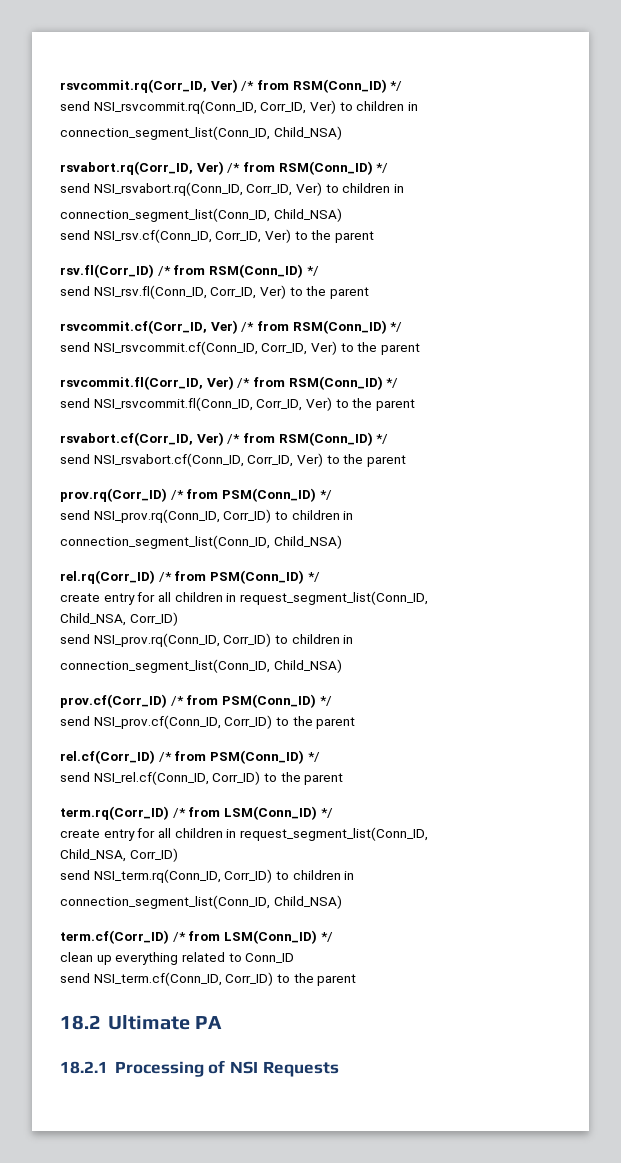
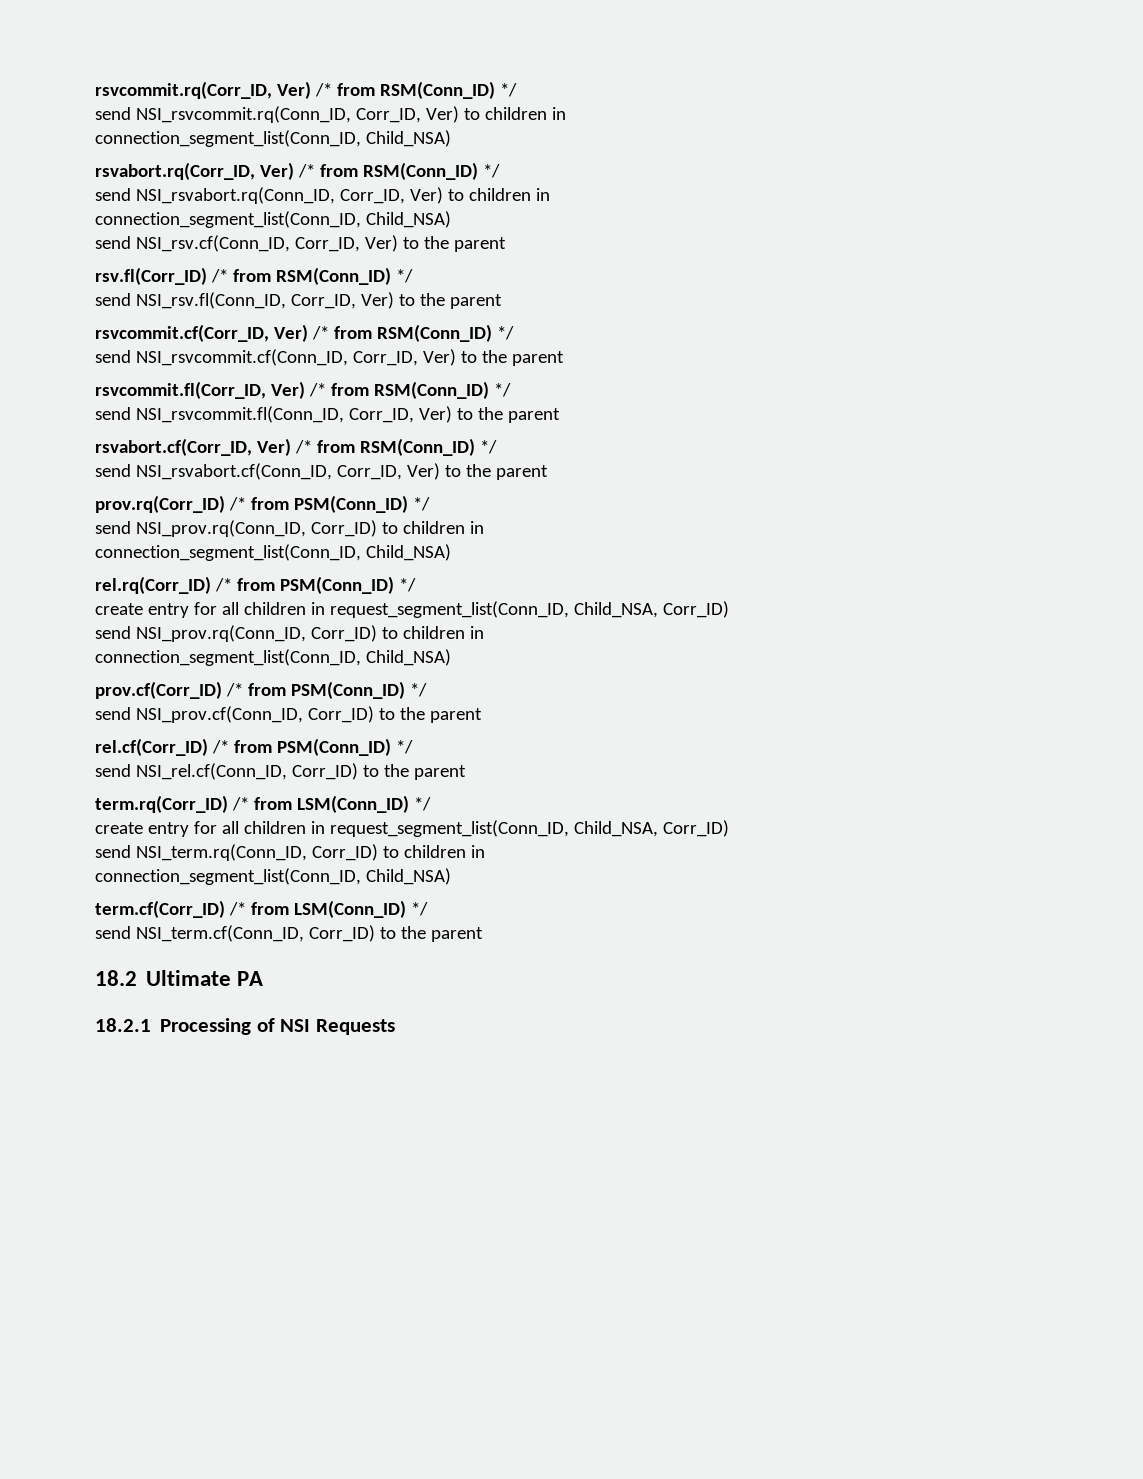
  rel.rq(Corr_ID) /* from PSM(Conn_ID) */
- create entry for all children in request_segment_list(Conn_ID,
- Child_NSA, Corr_ID)
+ create entry for all children in request_segment_list(Conn_ID, Child_NSA, Corr_ID)
  term.rq(Corr_ID) /* from LSM(Conn_ID) */
- create entry for all children in request_segment_list(Conn_ID,
- Child_NSA, Corr_ID)
+ create entry for all children in request_segment_list(Conn_ID, Child_NSA, Corr_ID)
- clean up everything related to Conn_ID

